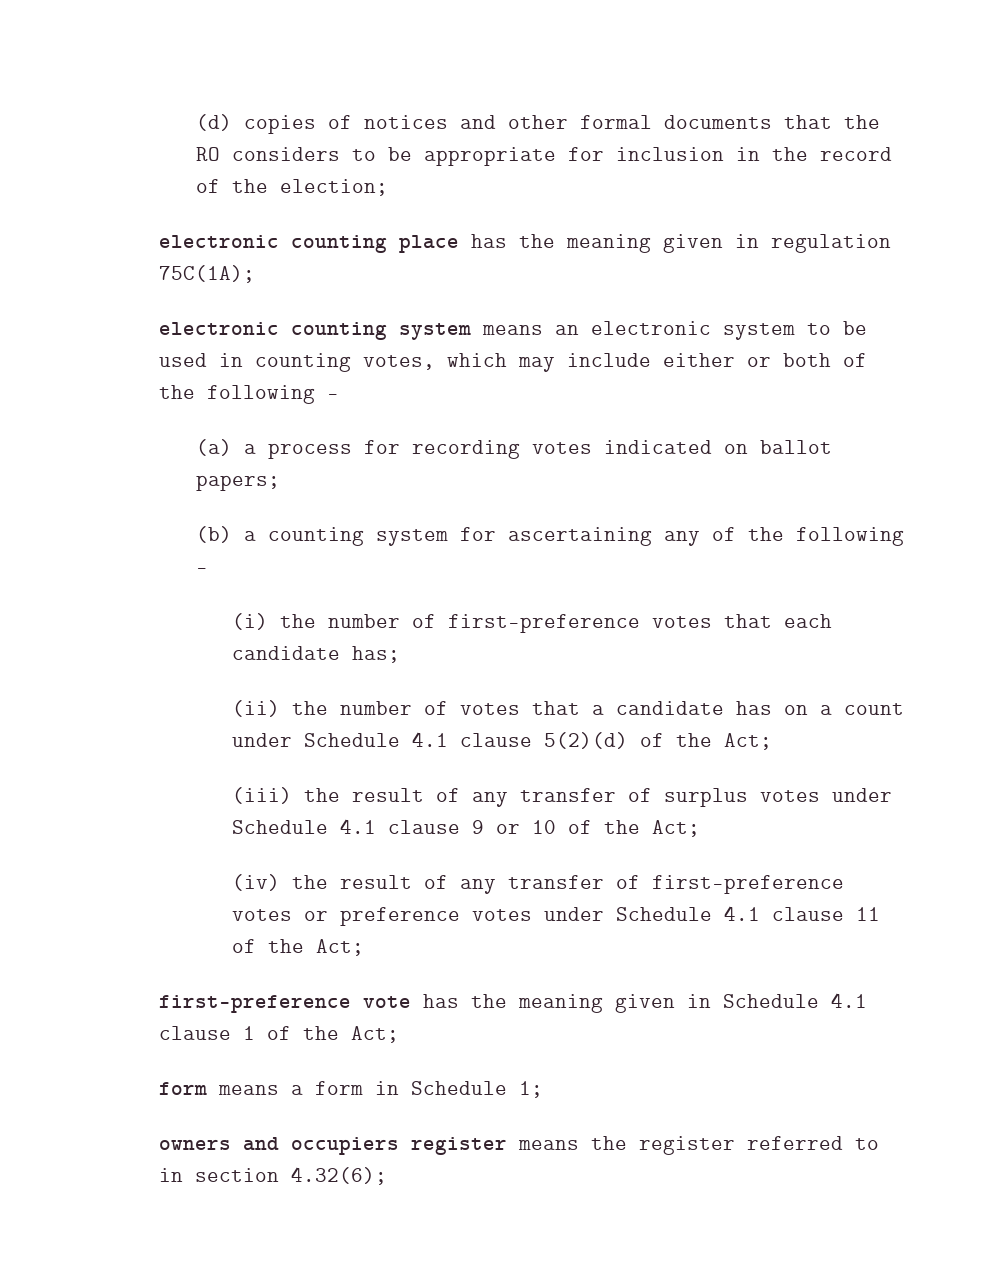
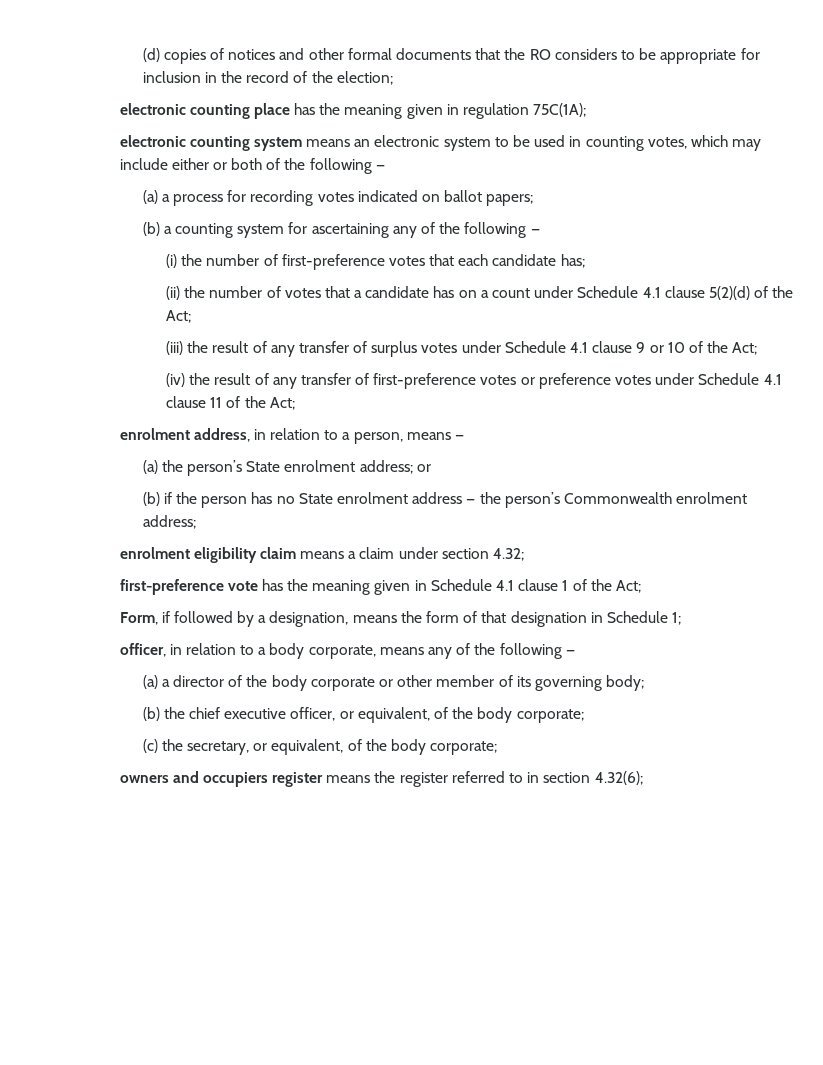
+ enrolment address, in relation to a person, means —
+ (a) the person’s State enrolment address; or
+ (b) if the person has no State enrolment address — the person’s Commonwealth enrolment address;
+ enrolment eligibility claim means a claim under section 4.32;
- form means a form in Schedule 1;
+ Form, if followed by a designation, means the form of that designation in Schedule 1;
+ officer, in relation to a body corporate, means any of the following —
+ (a) a director of the body corporate or other member of its governing body;
+ (b) the chief executive officer, or equivalent, of the body corporate;
+ (c) the secretary, or equivalent, of the body corporate;

